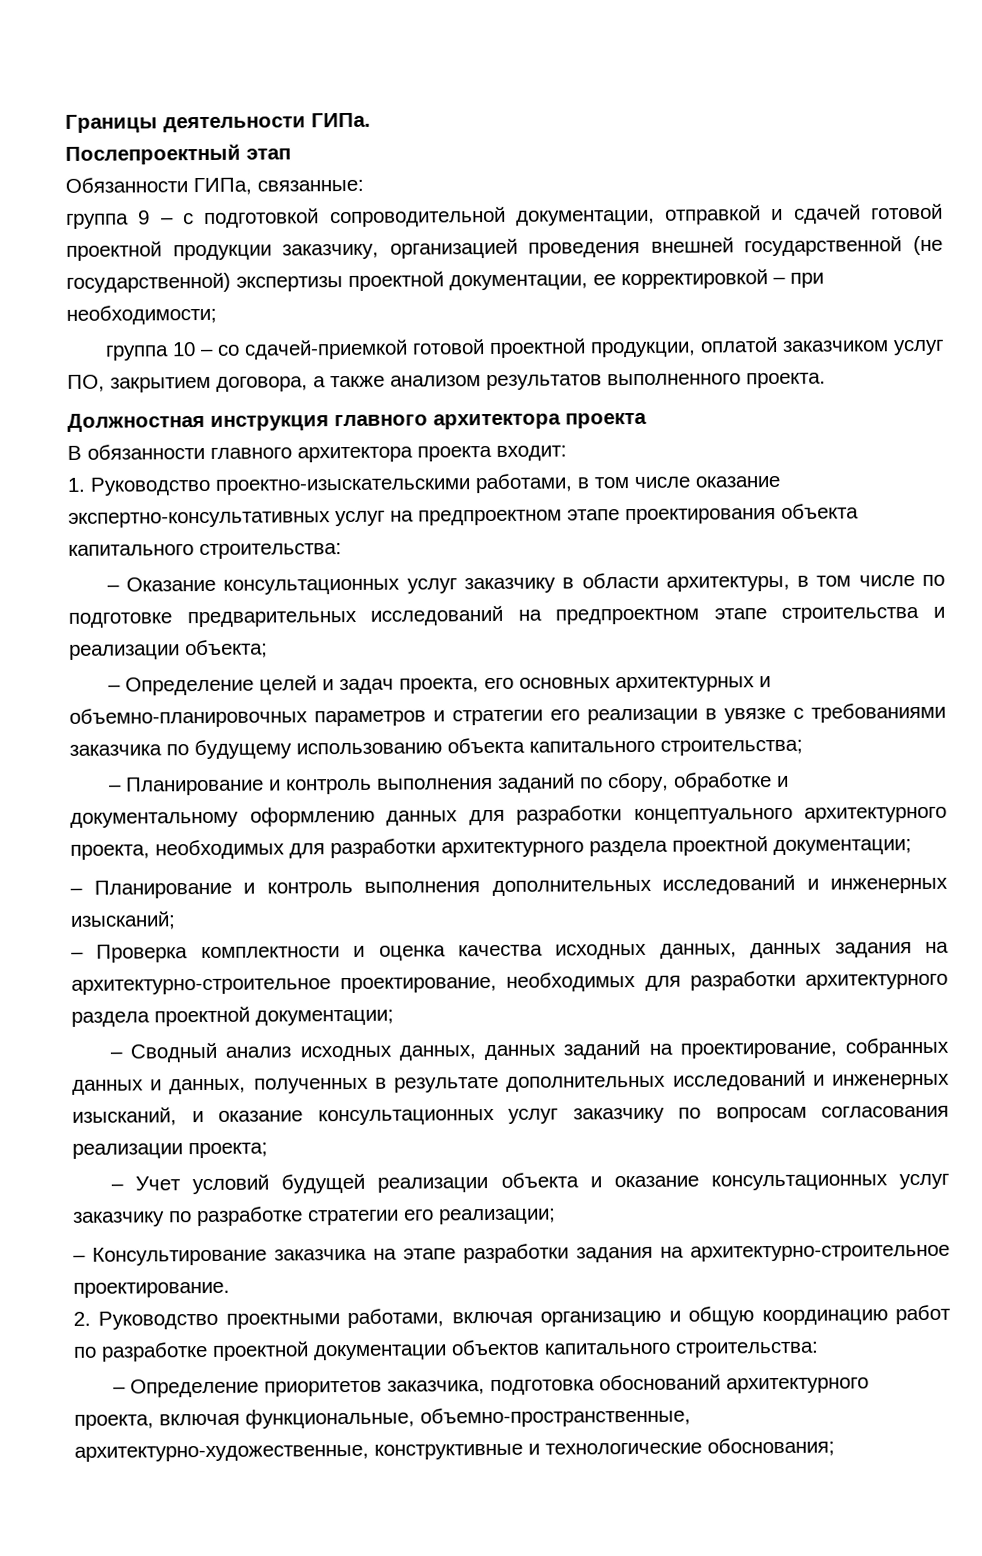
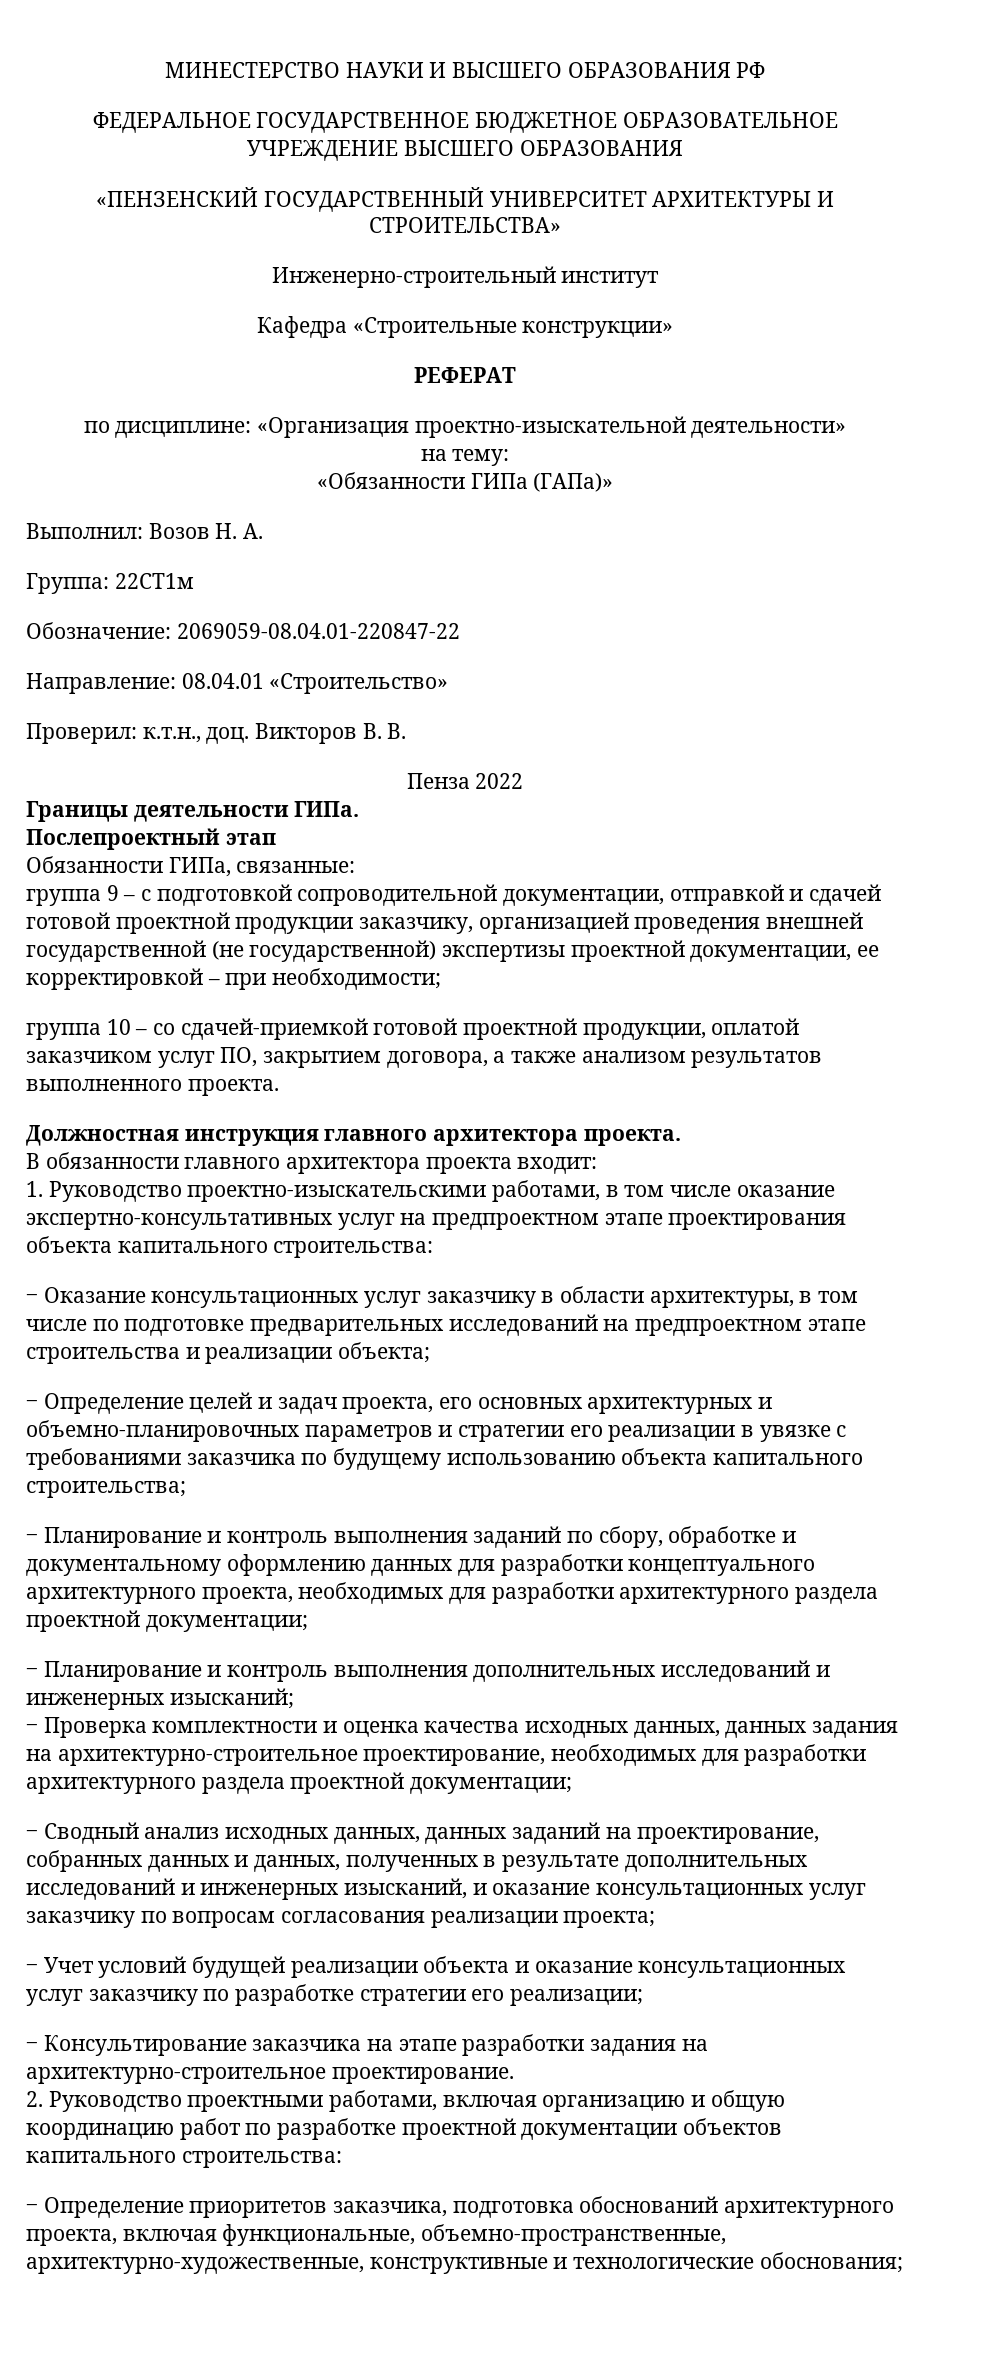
+ МИНЕСТЕРСТВО НАУКИ И ВЫСШЕГО ОБРАЗОВАНИЯ РФ
+ ФЕДЕРАЛЬНОЕ ГОСУДАРСТВЕННОЕ БЮДЖЕТНОЕ ОБРАЗОВАТЕЛЬНОЕ УЧРЕЖДЕНИЕ ВЫСШЕГО ОБРАЗОВАНИЯ
+ «ПЕНЗЕНСКИЙ ГОСУДАРСТВЕННЫЙ УНИВЕРСИТЕТ АРХИТЕКТУРЫ И СТРОИТЕЛЬСТВА»
+ Инженерно-строительный институт
+ Кафедра «Строительные конструкции»
+ РЕФЕРАТ
+ по дисциплине: «Организация проектно-изыскательной деятельности»
+ на тему:
+ «Обязанности ГИПа (ГАПа)»
+ Выполнил: Возов Н. А.
+ Группа: 22СТ1м
+ Обозначение: 2069059-08.04.01-220847-22
+ Направление: 08.04.01 «Строительство»
+ Проверил: к.т.н., доц. Викторов В. В.
+ Пенза 2022
- Должностная инструкция главного архитектора проекта
+ Должностная инструкция главного архитектора проекта.

